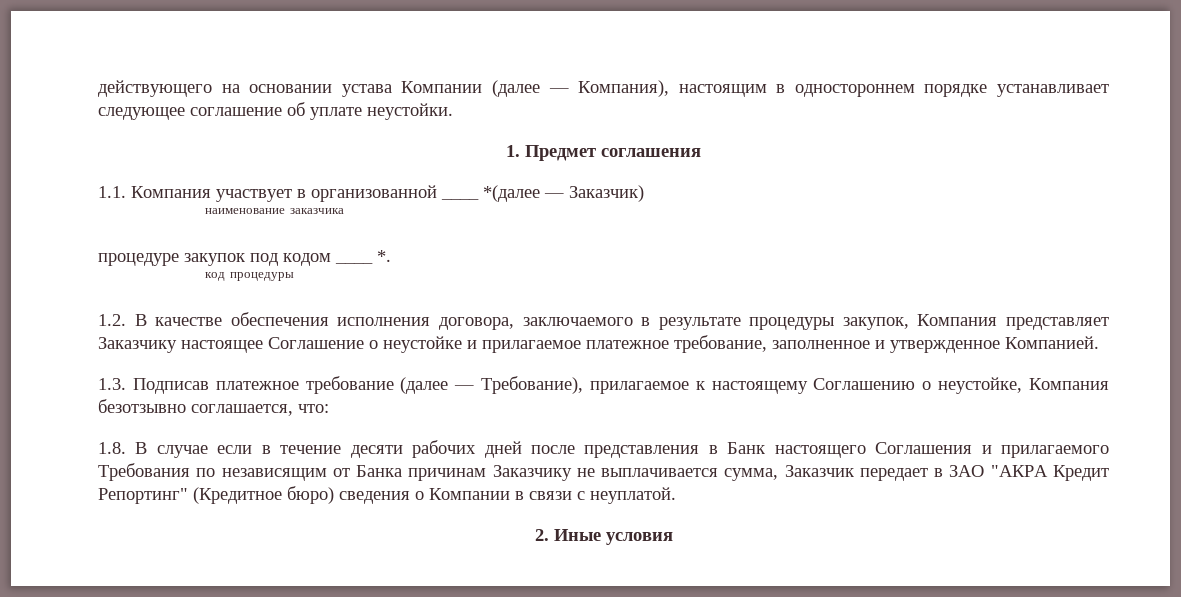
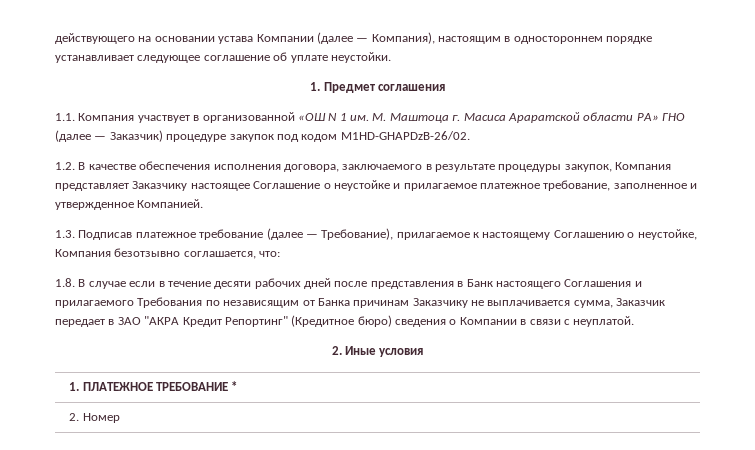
- 1.1. Компания участвует в организованной ____ *(далее — Заказчик)
- наименование заказчика
- процедуре закупок под кодом ____ *.
- код процедуры
+ 1.1. Компания участвует в организованной «ОШ N 1 им. М. Маштоца г. Масиса Араратской области РА» ГНО (далее — Заказчик) процедуре закупок под кодом M1HD-GHAPDzB-26/02.
+ 1. ПЛАТЕЖНОЕ ТРЕБОВАНИЕ *
+ 2. Номер

